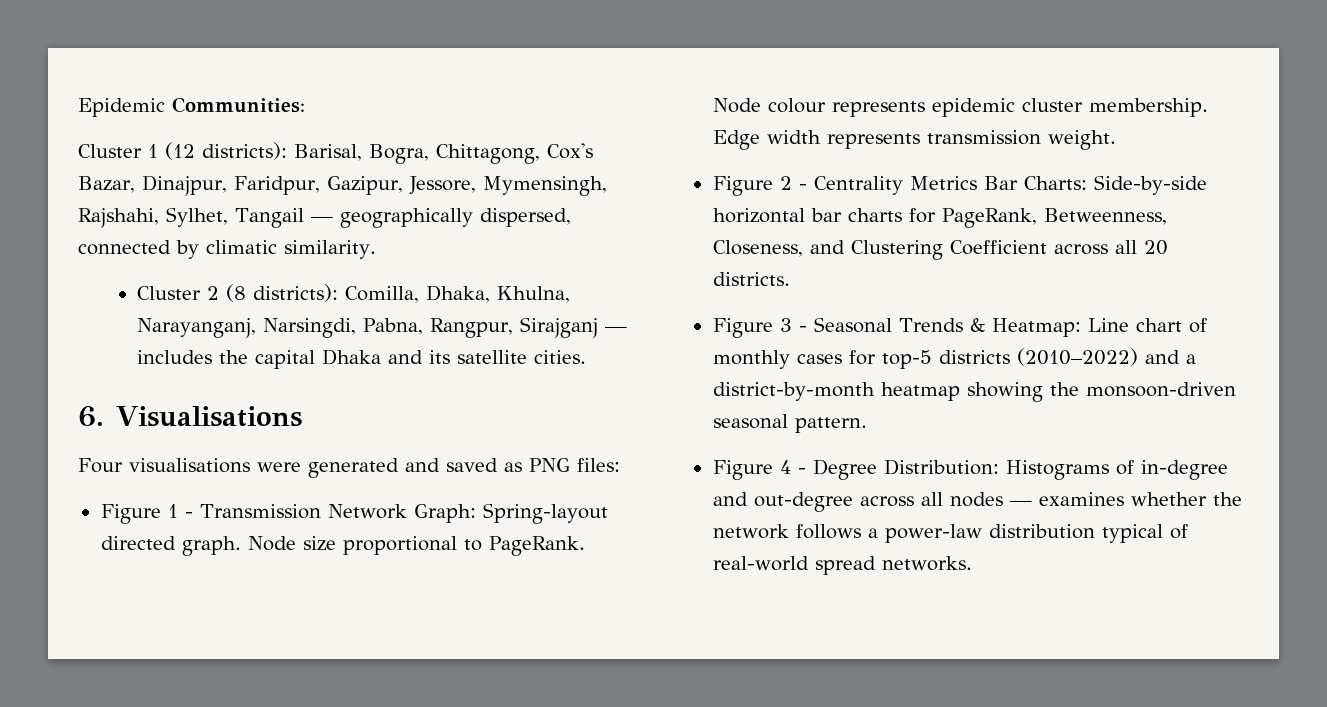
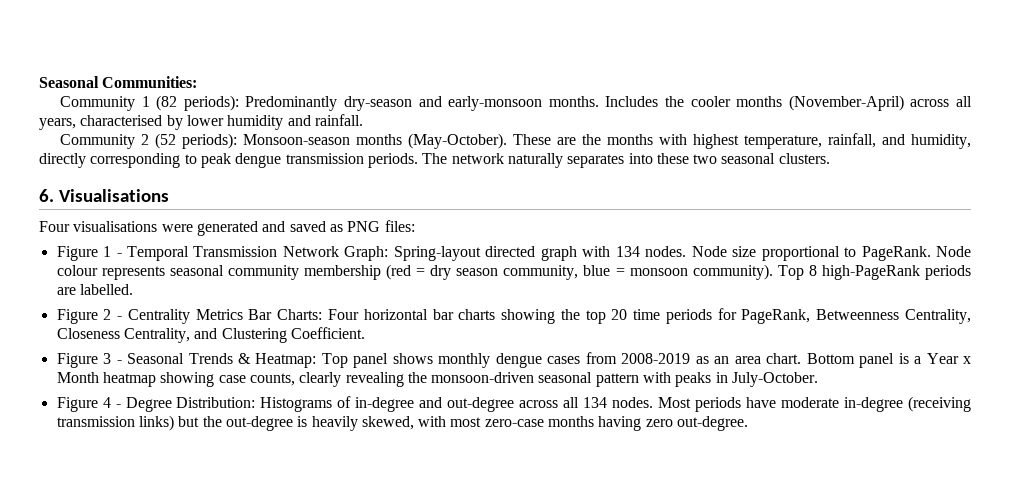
- Epidemic Communities:
+ Seasonal Communities:
- Cluster 1 (12 districts): Barisal, Bogra, Chittagong, Cox's Bazar, Dinajpur, Faridpur, Gazipur, Jessore, Mymensingh, Rajshahi, Sylhet, Tangail — geographically dispersed, connected by climatic similarity.
- Cluster 2 (8 districts): Comilla, Dhaka, Khulna, Narayanganj, Narsingdi, Pabna, Rangpur, Sirajganj — includes the capital Dhaka and its satellite cities.
+ Community 1 (82 periods): Predominantly dry-season and early-monsoon months. Includes the cooler months (November-April) across all years, characterised by lower humidity and rainfall.
+ Community 2 (52 periods): Monsoon-season months (May-October). These are the months with highest temperature, rainfall, and humidity, directly corresponding to peak dengue transmission periods. The network naturally separates into these two seasonal clusters.
- Figure 1 - Transmission Network Graph: Spring-layout directed graph.
+ Figure 1 - Temporal Transmission Network Graph: Spring-layout directed graph with 134 nodes.
- Node colour represents epidemic cluster membership. Edge width represents transmission weight.
+ Node colour represents seasonal community membership (red = dry season community, blue = monsoon community). Top 8 high-PageRank periods are labelled.
- Figure 2 - Centrality Metrics Bar Charts: Side-by-side horizontal bar charts for PageRank, Betweenness, Closeness, and Clustering Coefficient across all 20 districts.
+ Figure 2 - Centrality Metrics Bar Charts: Four horizontal bar charts showing the top 20 time periods for PageRank, Betweenness Centrality, Closeness Centrality, and Clustering Coefficient.
- Figure 3 - Seasonal Trends & Heatmap: Line chart of monthly cases for top-5 districts (2010–2022) and a district-by-month heatmap showing the monsoon-driven seasonal pattern.
+ Figure 3 - Seasonal Trends & Heatmap: Top panel shows monthly dengue cases from 2008-2019 as an area chart. Bottom panel is a Year x Month heatmap showing case counts, clearly revealing the monsoon-driven seasonal pattern with peaks in July-October.
- Figure 4 - Degree Distribution: Histograms of in-degree and out-degree across all nodes — examines whether the network follows a power-law distribution typical of real-world spread networks.
+ Figure 4 - Degree Distribution: Histograms of in-degree and out-degree across all 134 nodes. Most periods have moderate in-degree (receiving transmission links) but the out-degree is heavily skewed, with most zero-case months having zero out-degree.

